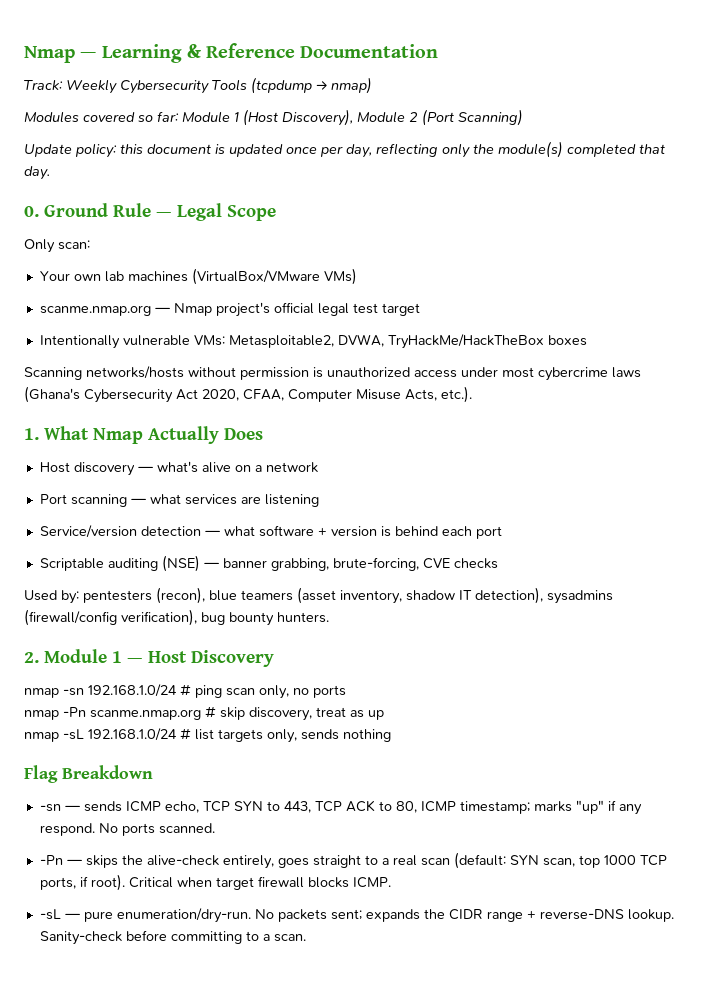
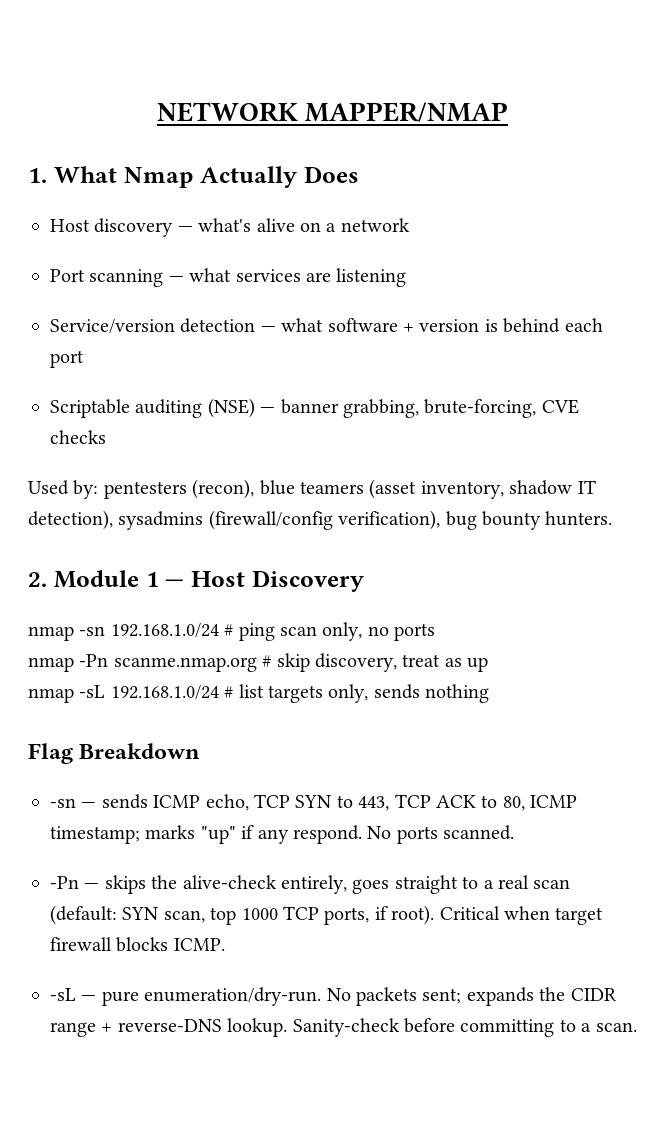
- Nmap — Learning & Reference Documentation
- Track: Weekly Cybersecurity Tools (tcpdump → nmap)
- Modules covered so far: Module 1 (Host Discovery), Module 2 (Port Scanning)
- Update policy: this document is updated once per day, reflecting only the module(s) completed that day.
- 0. Ground Rule — Legal Scope
- Only scan:
- Your own lab machines (VirtualBox/VMware VMs)
- scanme.nmap.org — Nmap project's official legal test target
- Intentionally vulnerable VMs: Metasploitable2, DVWA, TryHackMe/HackTheBox boxes
- Scanning networks/hosts without permission is unauthorized access under most cybercrime laws (Ghana's Cybersecurity Act 2020, CFAA, Computer Misuse Acts, etc.).
+ NETWORK MAPPER/NMAP

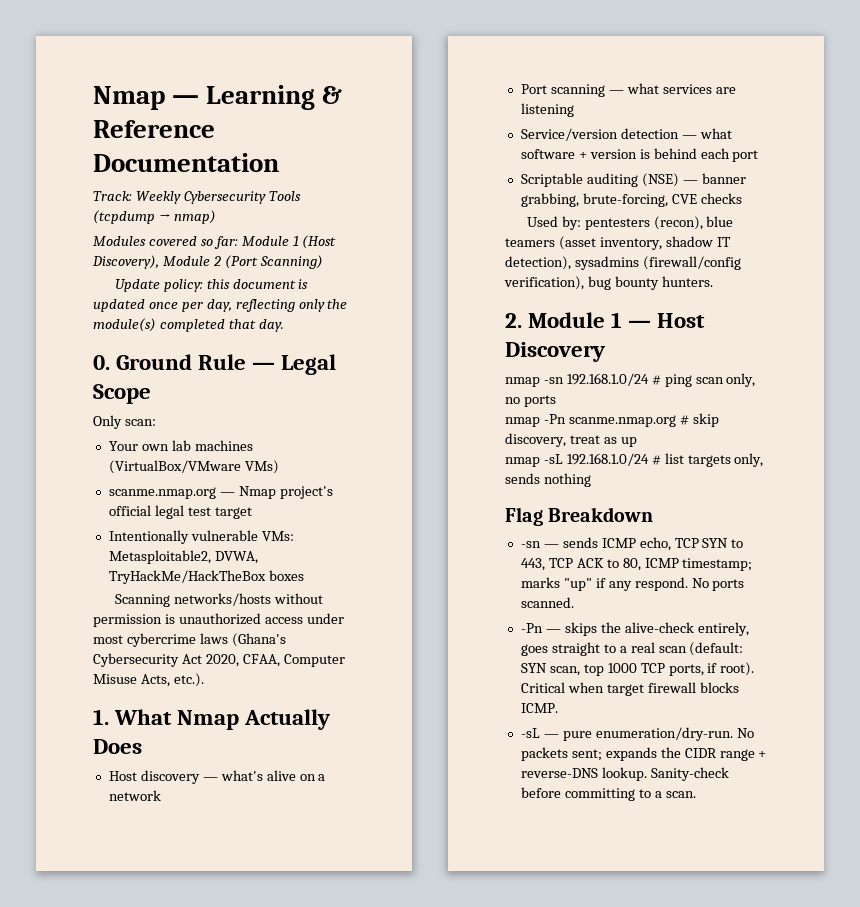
- NETWORK MAPPER/NMAP
+ Nmap — Learning & Reference Documentation
+ Track: Weekly Cybersecurity Tools (tcpdump → nmap)
+ Modules covered so far: Module 1 (Host Discovery), Module 2 (Port Scanning)
+ Update policy: this document is updated once per day, reflecting only the module(s) completed that day.
+ 0. Ground Rule — Legal Scope
+ Only scan:
+ Your own lab machines (VirtualBox/VMware VMs)
+ scanme.nmap.org — Nmap project's official legal test target
+ Intentionally vulnerable VMs: Metasploitable2, DVWA, TryHackMe/HackTheBox boxes
+ Scanning networks/hosts without permission is unauthorized access under most cybercrime laws (Ghana's Cybersecurity Act 2020, CFAA, Computer Misuse Acts, etc.).

